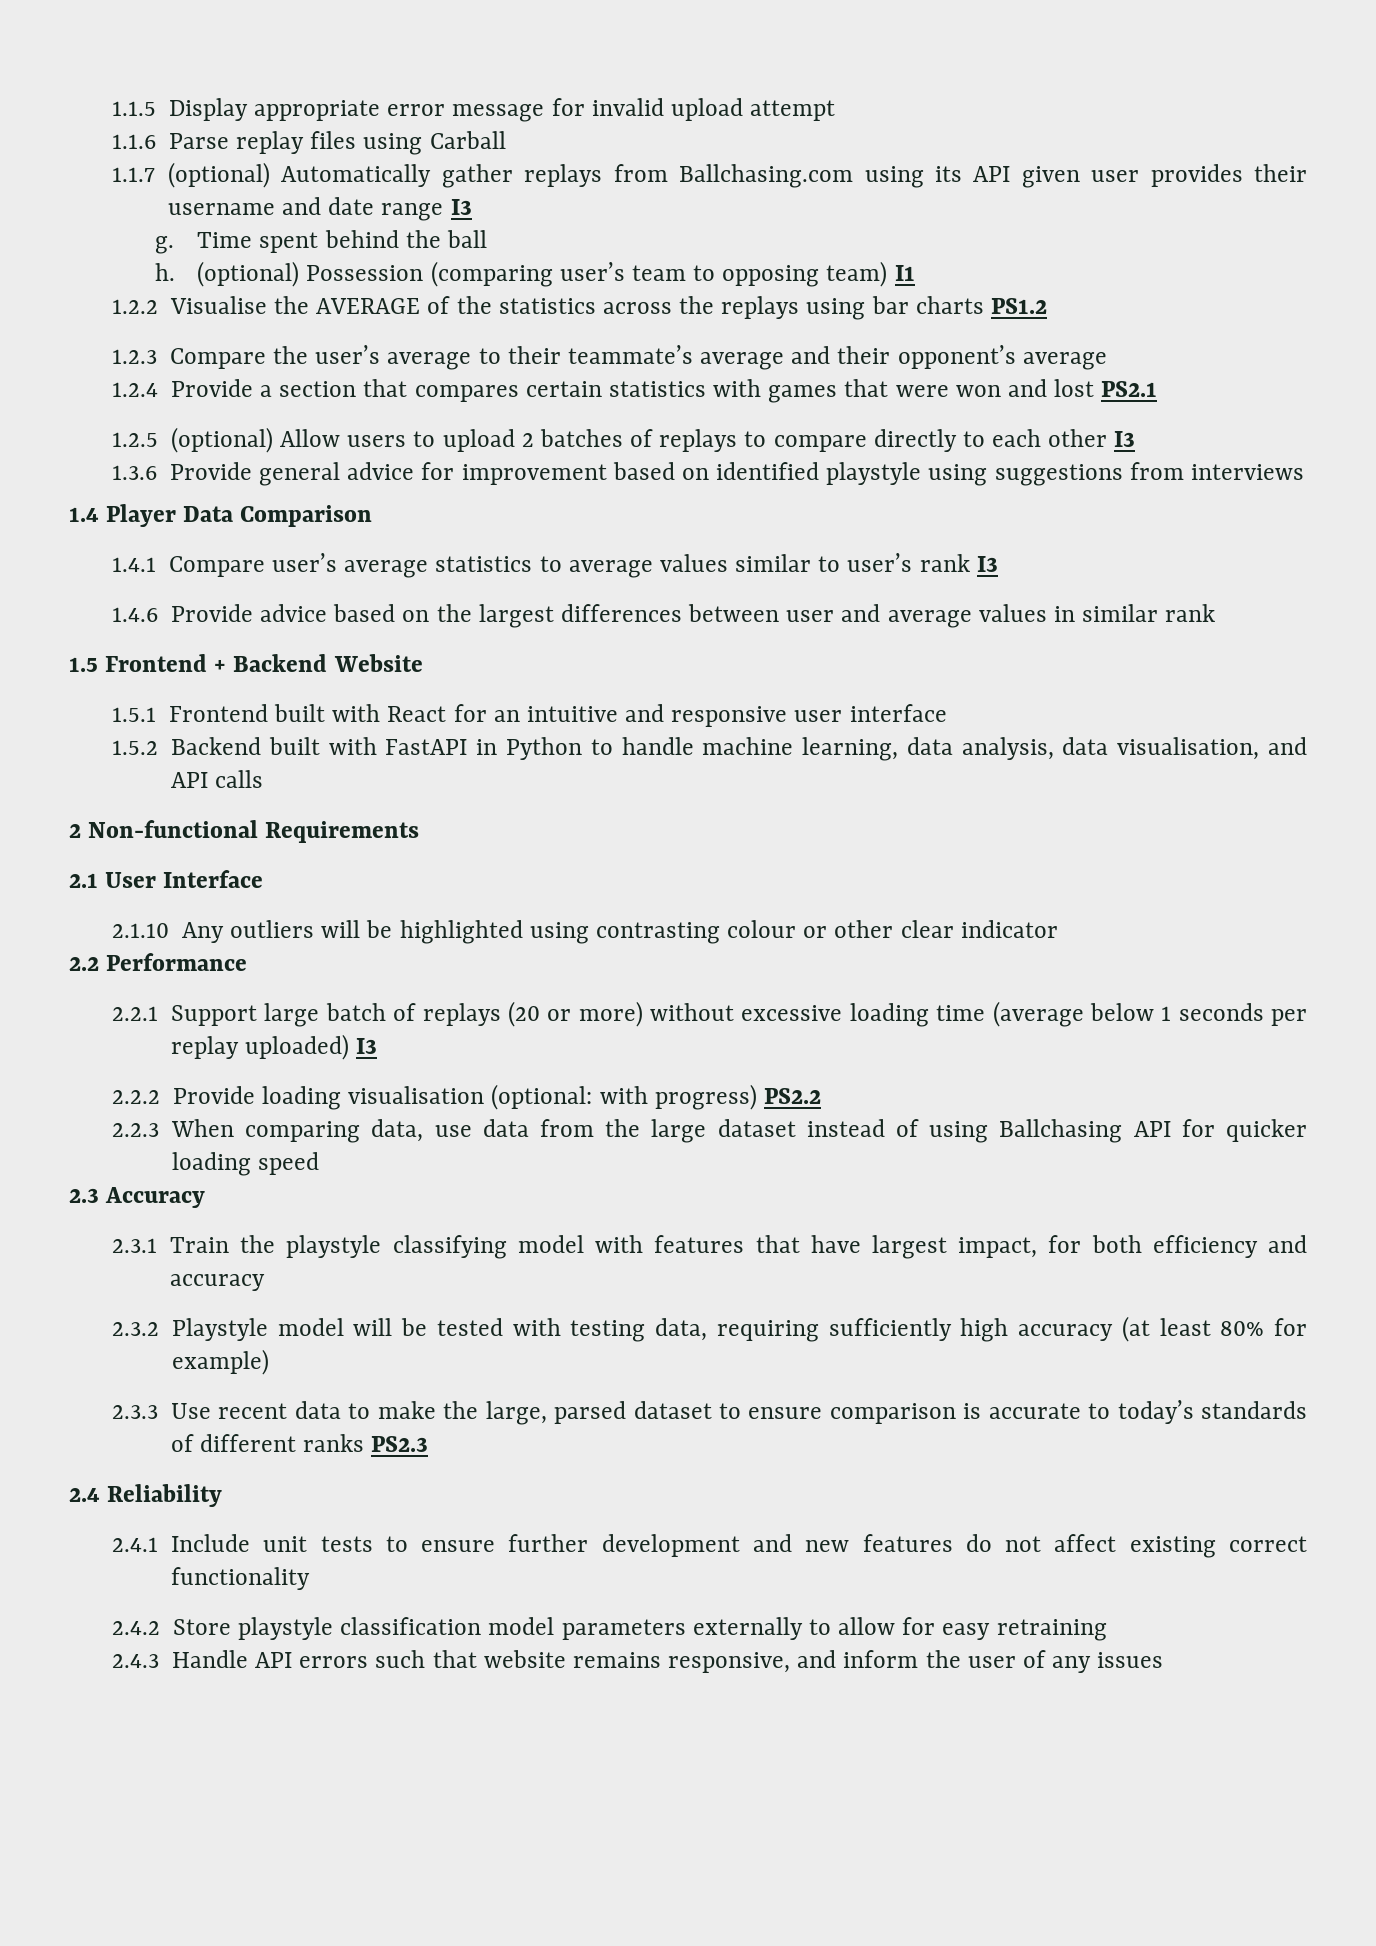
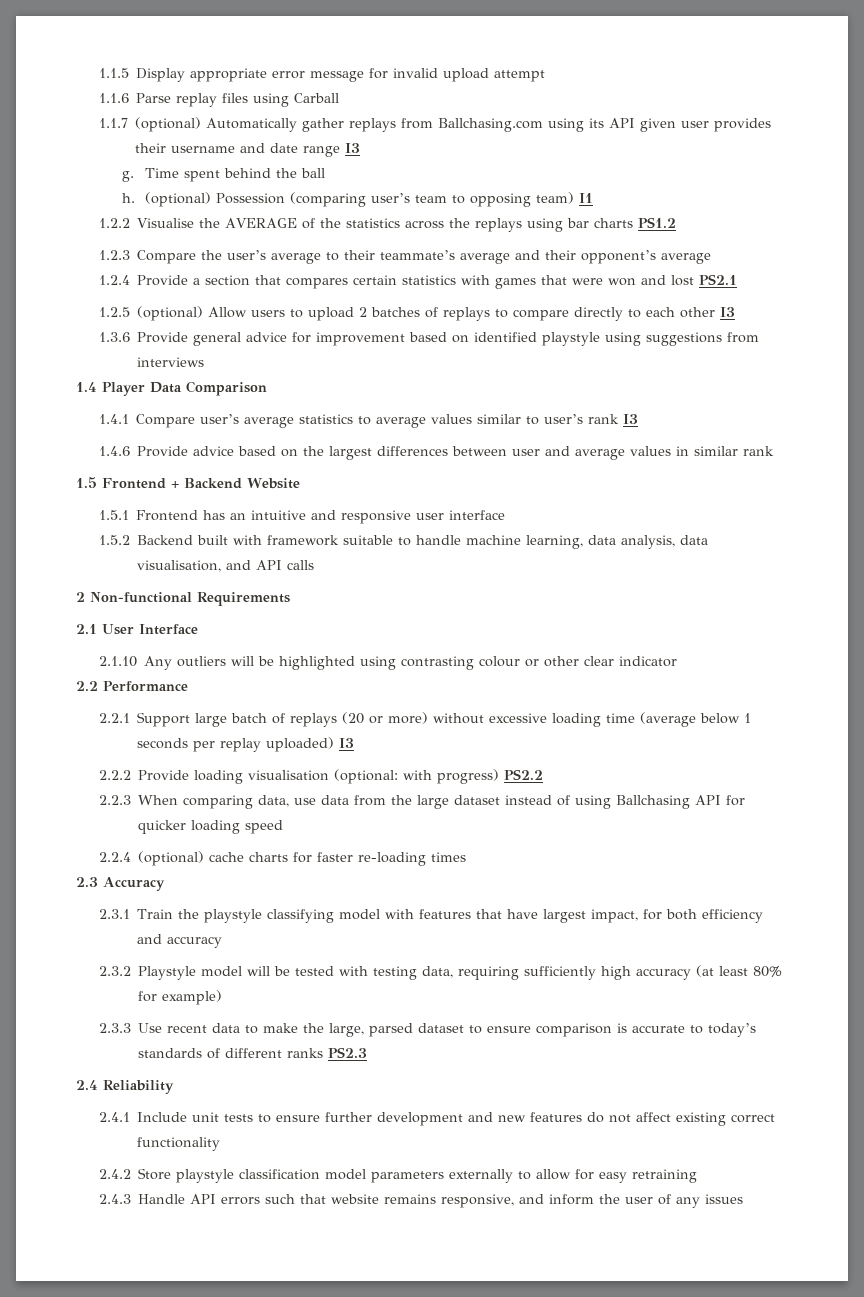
- 1.5.1 Frontend built with React for an intuitive and responsive user interface
+ 1.5.1 Frontend has an intuitive and responsive user interface
- 1.5.2 Backend built with FastAPI in Python to handle machine learning, data analysis, data visualisation, and API calls
+ 1.5.2 Backend built with framework suitable to handle machine learning, data analysis, data visualisation, and API calls
+ 2.2.4 (optional) cache charts for faster re-loading times

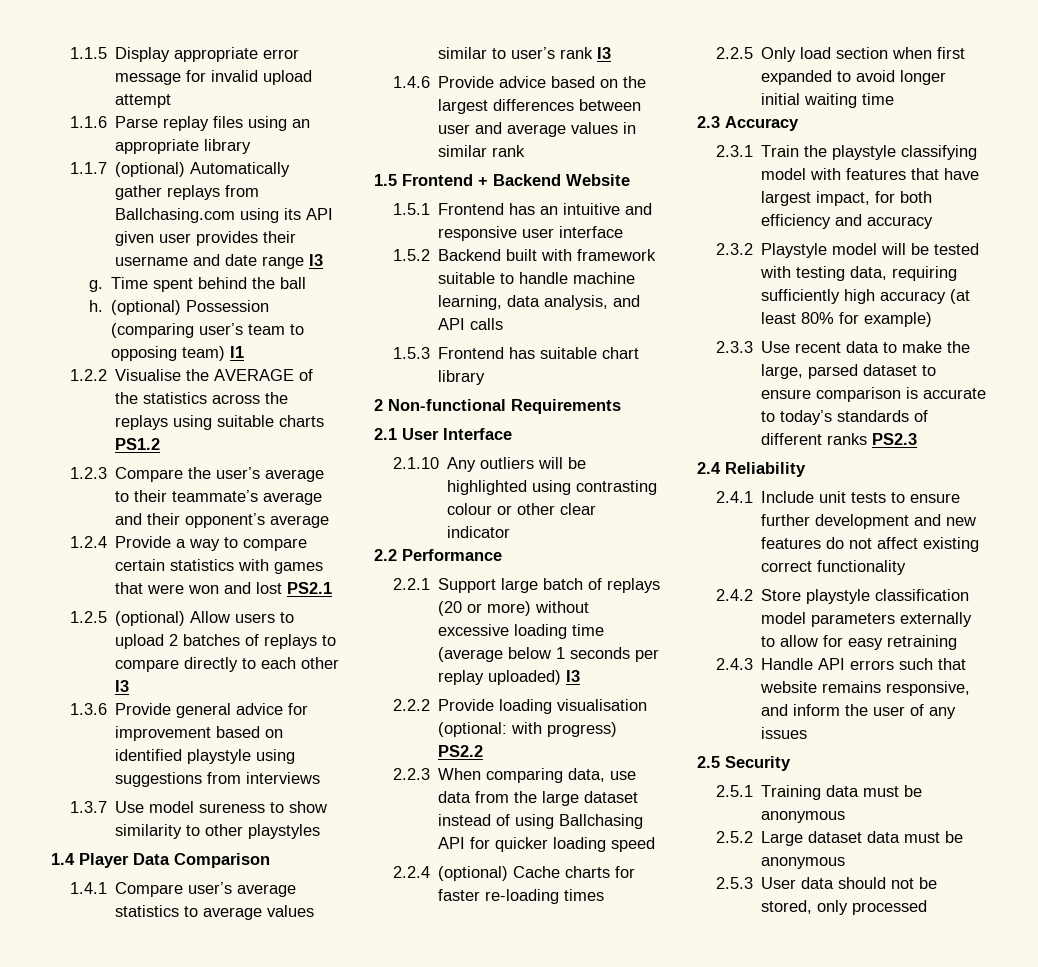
- 1.1.6 Parse replay files using Carball
+ 1.1.6 Parse replay files using an appropriate library
- 1.2.2 Visualise the AVERAGE of the statistics across the replays using bar charts PS1.2
+ 1.2.2 Visualise the AVERAGE of the statistics across the replays using suitable charts PS1.2
- 1.2.4 Provide a section that compares certain statistics with games that were won and lost PS2.1
+ 1.2.4 Provide a way to compare certain statistics with games that were won and lost PS2.1
+ 1.3.7 Use model sureness to show similarity to other playstyles
- 1.5.2 Backend built with framework suitable to handle machine learning, data analysis, data visualisation, and API calls
+ 1.5.2 Backend built with framework suitable to handle machine learning, data analysis, and API calls
+ 1.5.3 Frontend has suitable chart library
- 2.2.4 (optional) cache charts for faster re-loading times
+ 2.2.4 (optional) Cache charts for faster re-loading times
+ 2.2.5 Only load section when first expanded to avoid longer initial waiting time
+ 2.5 Security
+ 2.5.1 Training data must be anonymous
+ 2.5.2 Large dataset data must be anonymous
+ 2.5.3 User data should not be stored, only processed

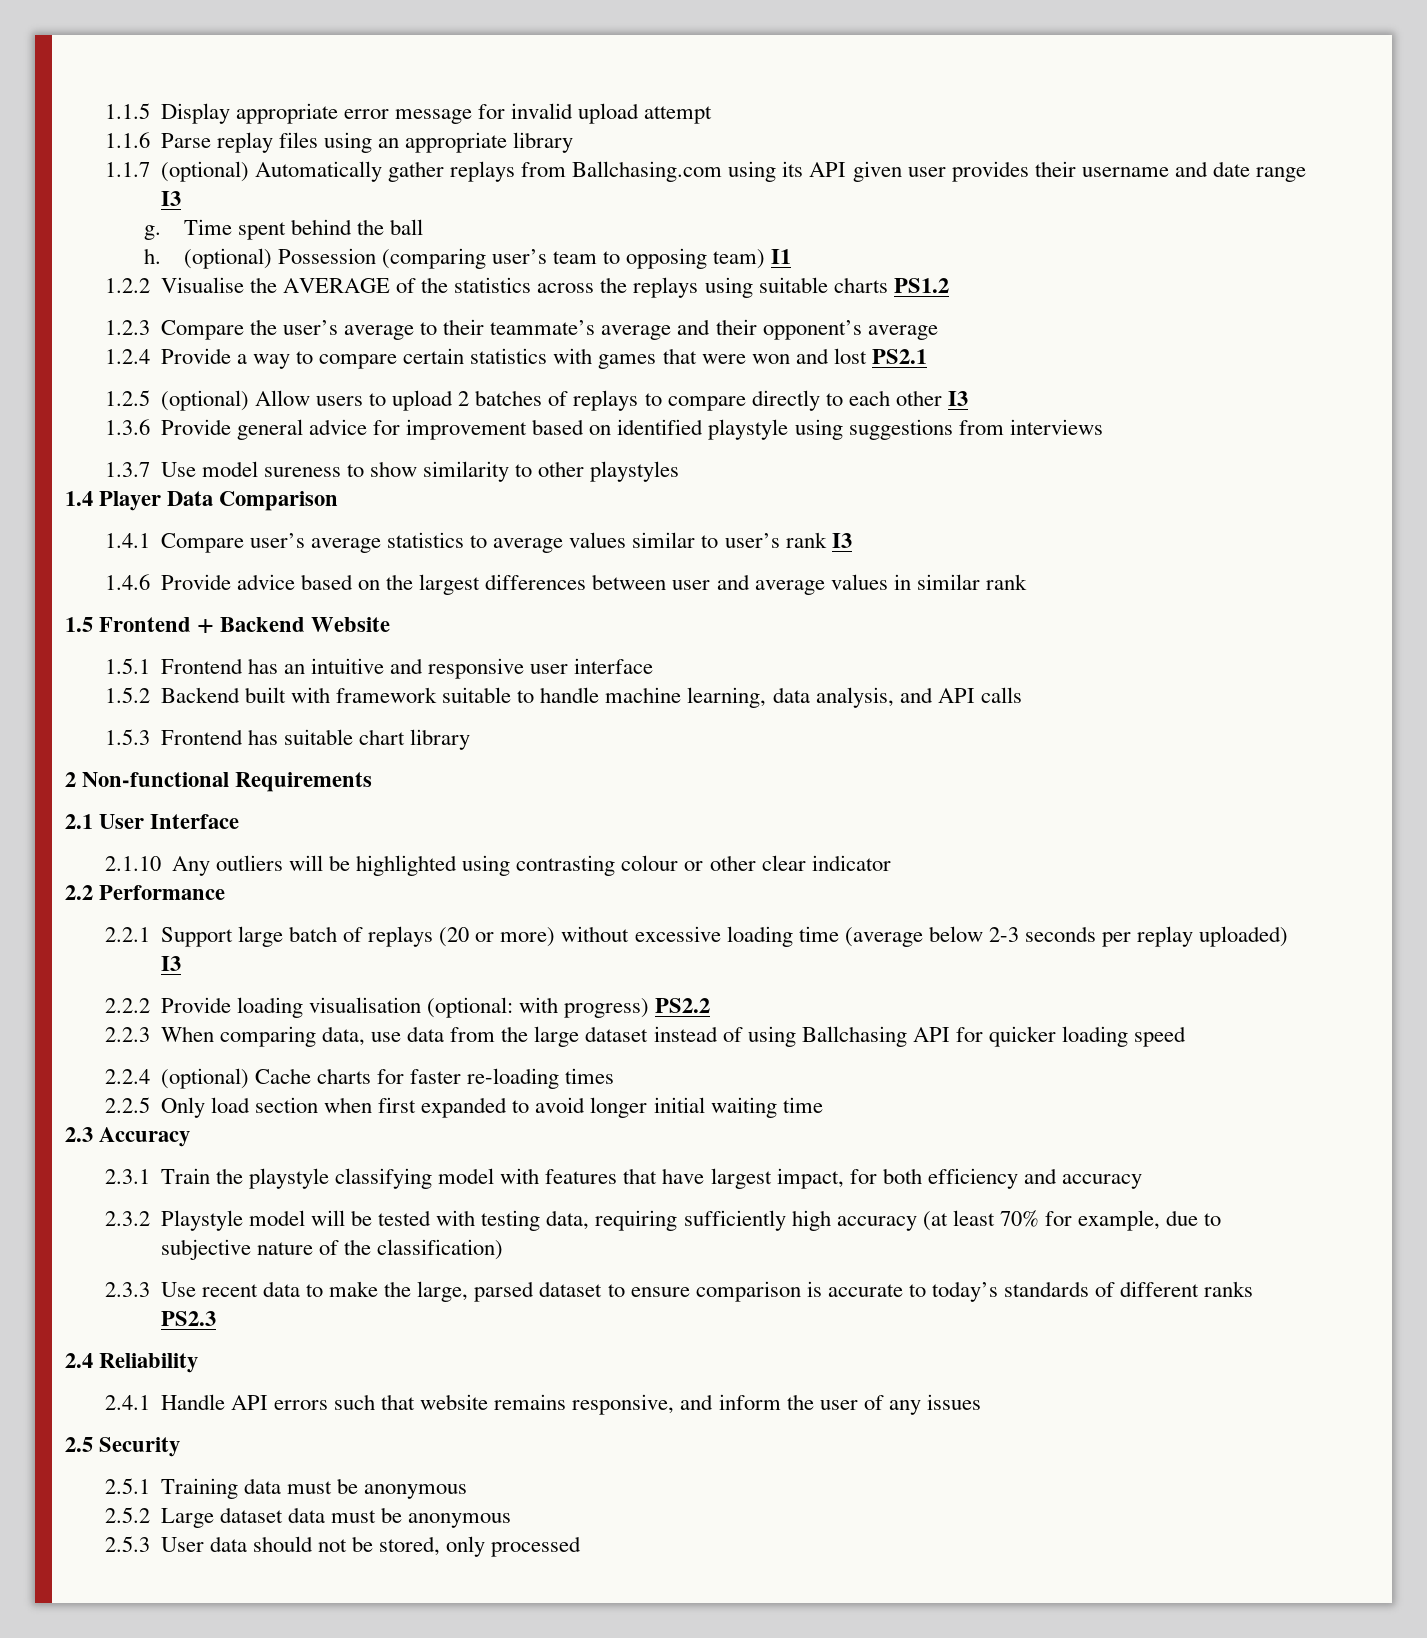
- 2.2.1 Support large batch of replays (20 or more) without excessive loading time (average below 1 seconds per replay uploaded) I3
+ 2.2.1 Support large batch of replays (20 or more) without excessive loading time (average below 2-3 seconds per replay uploaded) I3
- 2.3.2 Playstyle model will be tested with testing data, requiring sufficiently high accuracy (at least 80% for example)
+ 2.3.2 Playstyle model will be tested with testing data, requiring sufficiently high accuracy (at least 70% for example, due to subjective nature of the classification)
- 2.4.1 Include unit tests to ensure further development and new features do not affect existing correct functionality
- 2.4.2 Store playstyle classification model parameters externally to allow for easy retraining
- 2.4.3 Handle API errors such that website remains responsive, and inform the user of any issues
+ 2.4.1 Handle API errors such that website remains responsive, and inform the user of any issues

